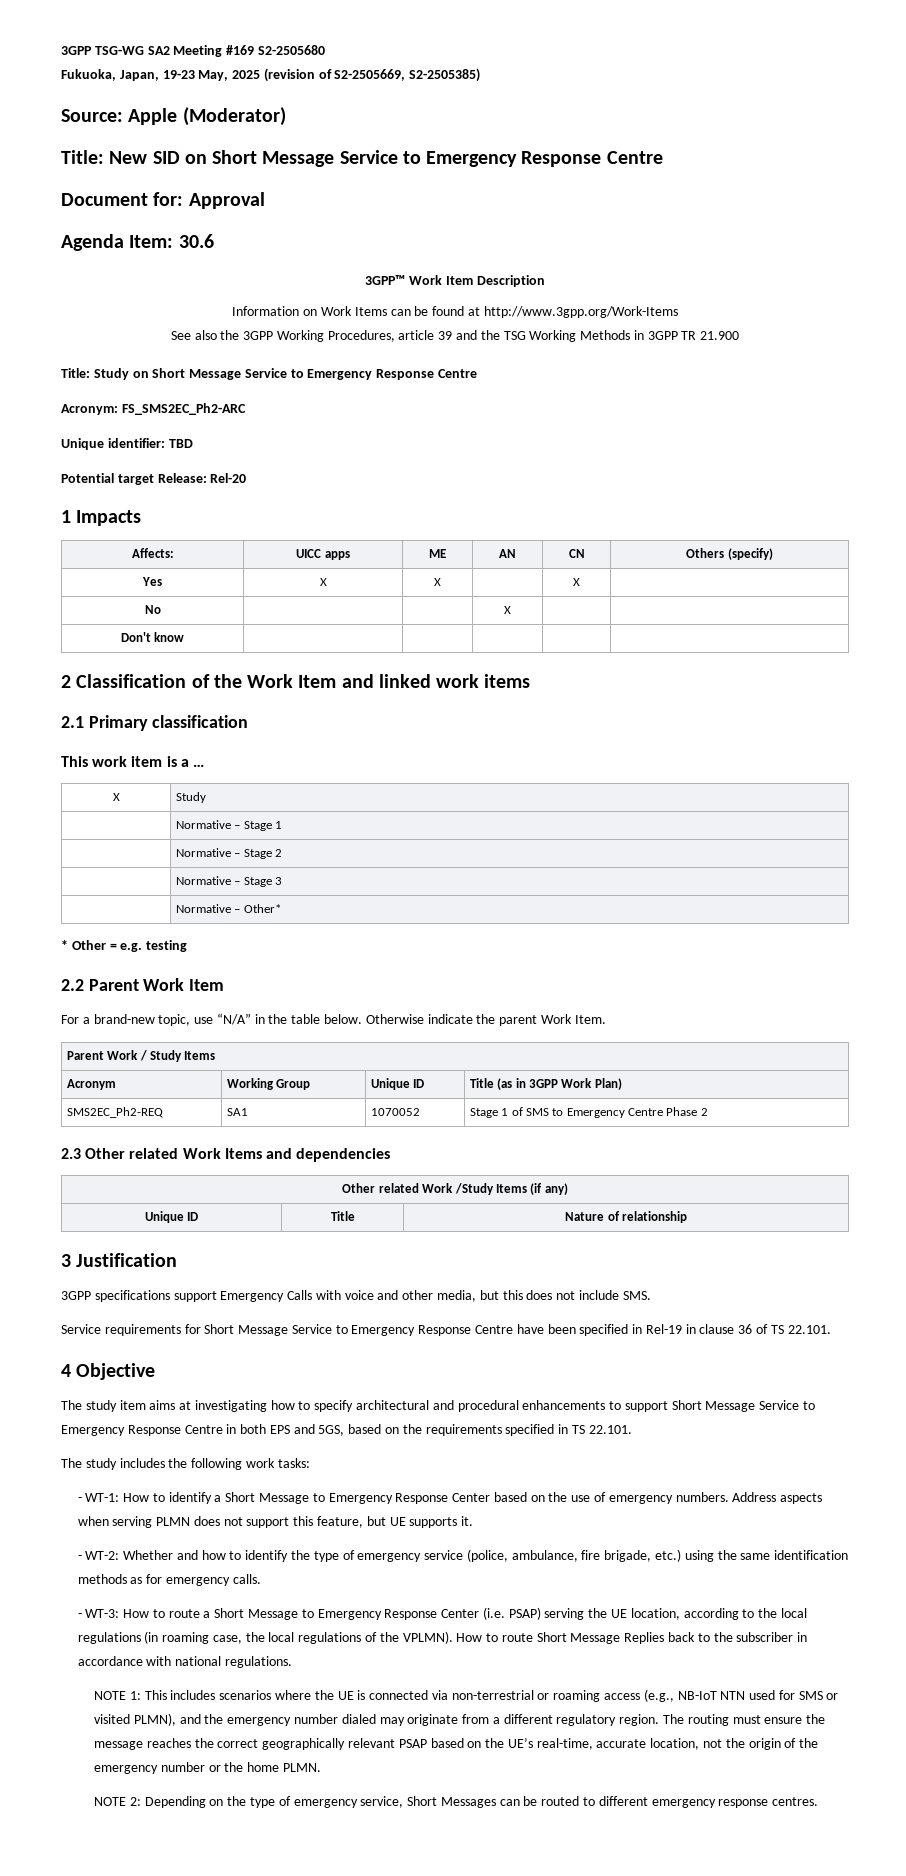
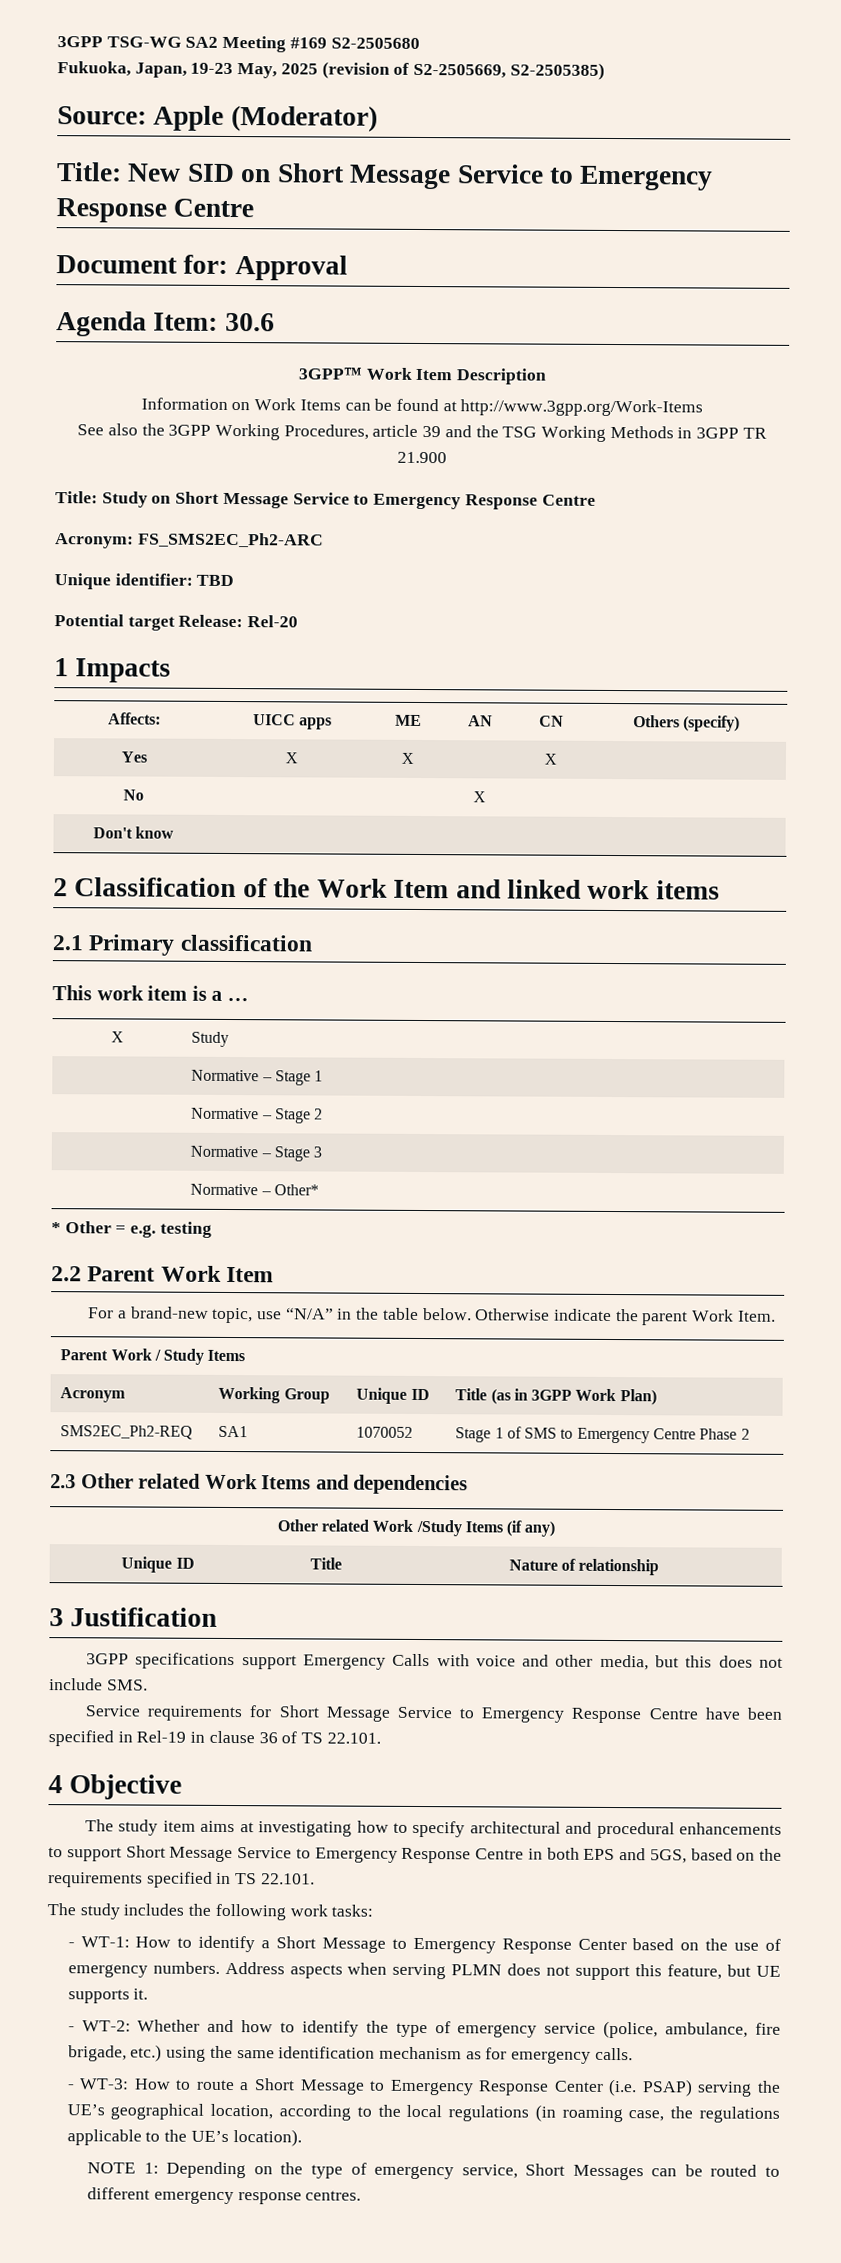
- - WT-2: Whether and how to identify the type of emergency service (police, ambulance, fire brigade, etc.) using the same identification methods as for emergency calls.
+ - WT-2: Whether and how to identify the type of emergency service (police, ambulance, fire brigade, etc.) using the same identification mechanism as for emergency calls.
- - WT-3: How to route a Short Message to Emergency Response Center (i.e. PSAP) serving the UE location, according to the local regulations (in roaming case, the local regulations of the VPLMN). How to route Short Message Replies back to the subscriber in accordance with national regulations.
- NOTE 1: This includes scenarios where the UE is connected via non-terrestrial or roaming access (e.g., NB-IoT NTN used for SMS or visited PLMN), and the emergency number dialed may originate from a different regulatory region. The routing must ensure the message reaches the correct geographically relevant PSAP based on the UE’s real-time, accurate location, not the origin of the emergency number or the home PLMN.
- NOTE 2: Depending on the type of emergency service, Short Messages can be routed to different emergency response centres.
+ - WT-3: How to route a Short Message to Emergency Response Center (i.e. PSAP) serving the UE’s geographical location, according to the local regulations (in roaming case, the regulations applicable to the UE’s location).
+ NOTE 1: Depending on the type of emergency service, Short Messages can be routed to different emergency response centres.

